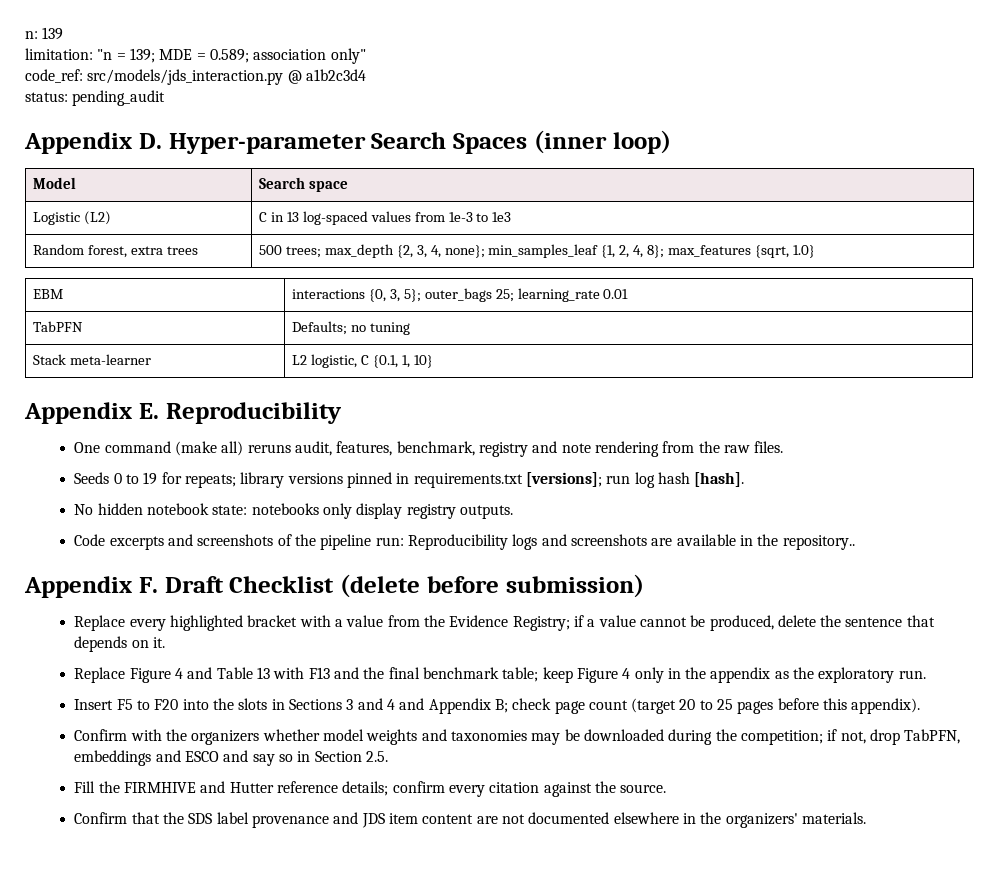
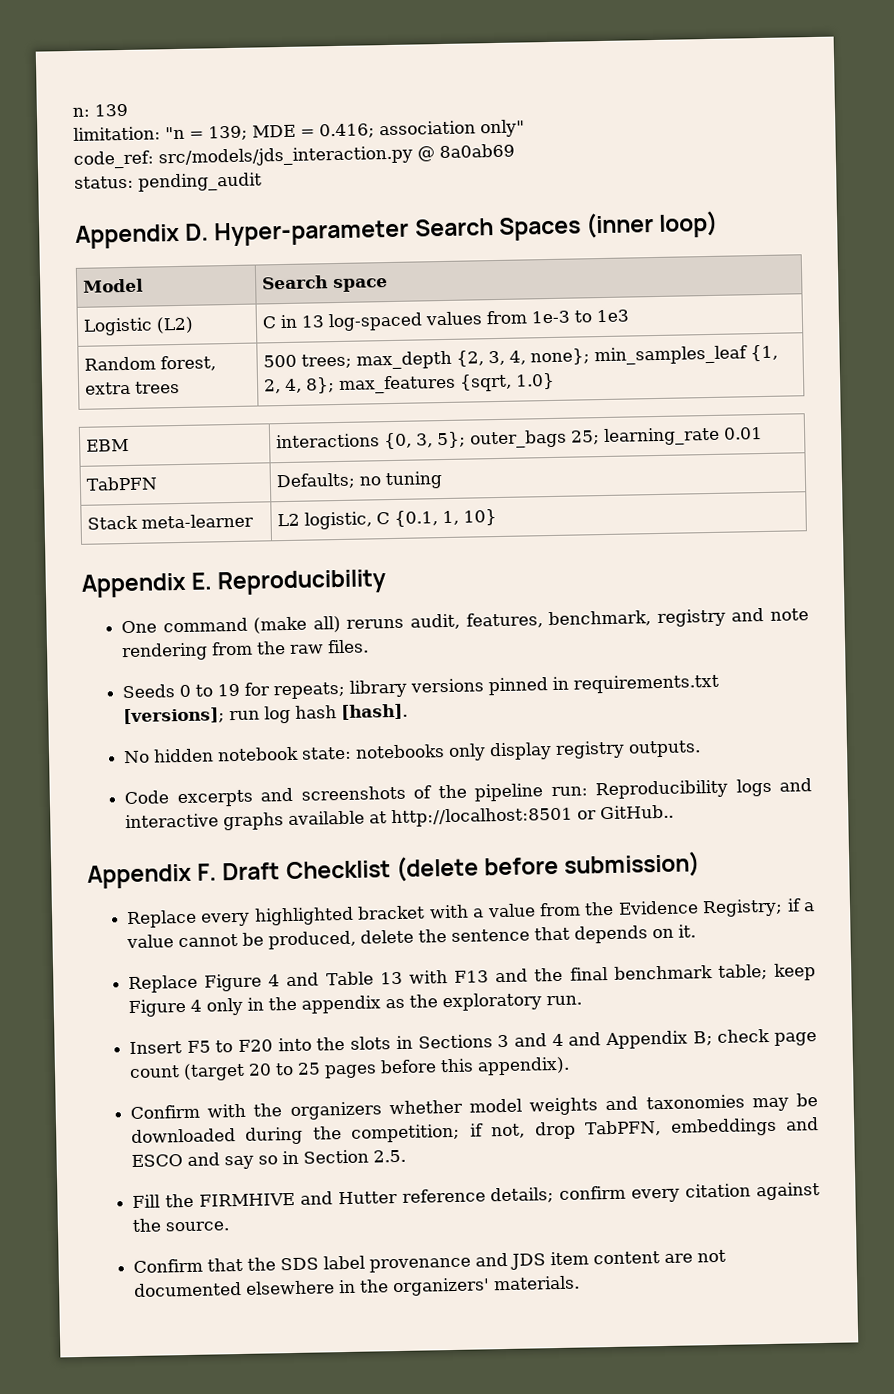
- limitation: "n = 139; MDE = 0.589; association only"
+ limitation: "n = 139; MDE = 0.416; association only"
- code_ref: src/models/jds_interaction.py @ a1b2c3d4
+ code_ref: src/models/jds_interaction.py @ 8a0ab69
- Code excerpts and screenshots of the pipeline run: Reproducibility logs and screenshots are available in the repository..
+ Code excerpts and screenshots of the pipeline run: Reproducibility logs and interactive graphs available at http://localhost:8501 or GitHub..

